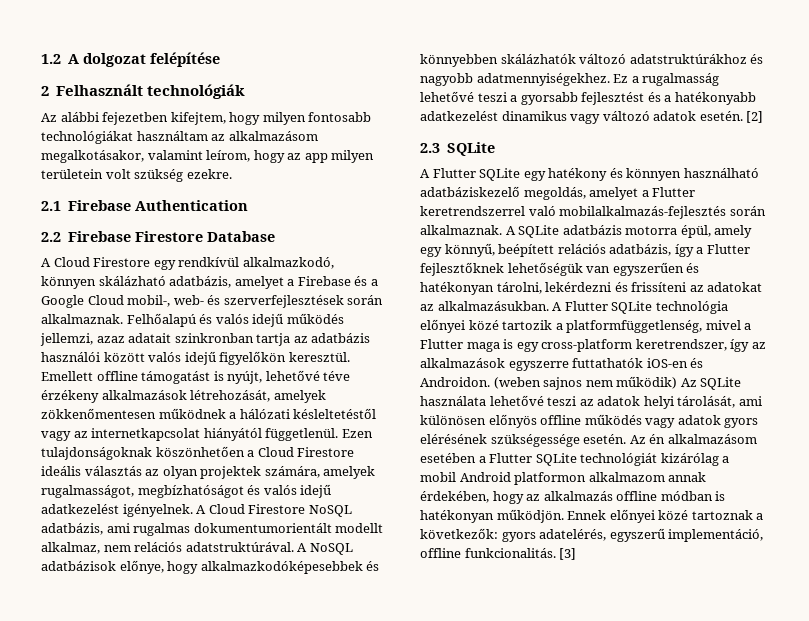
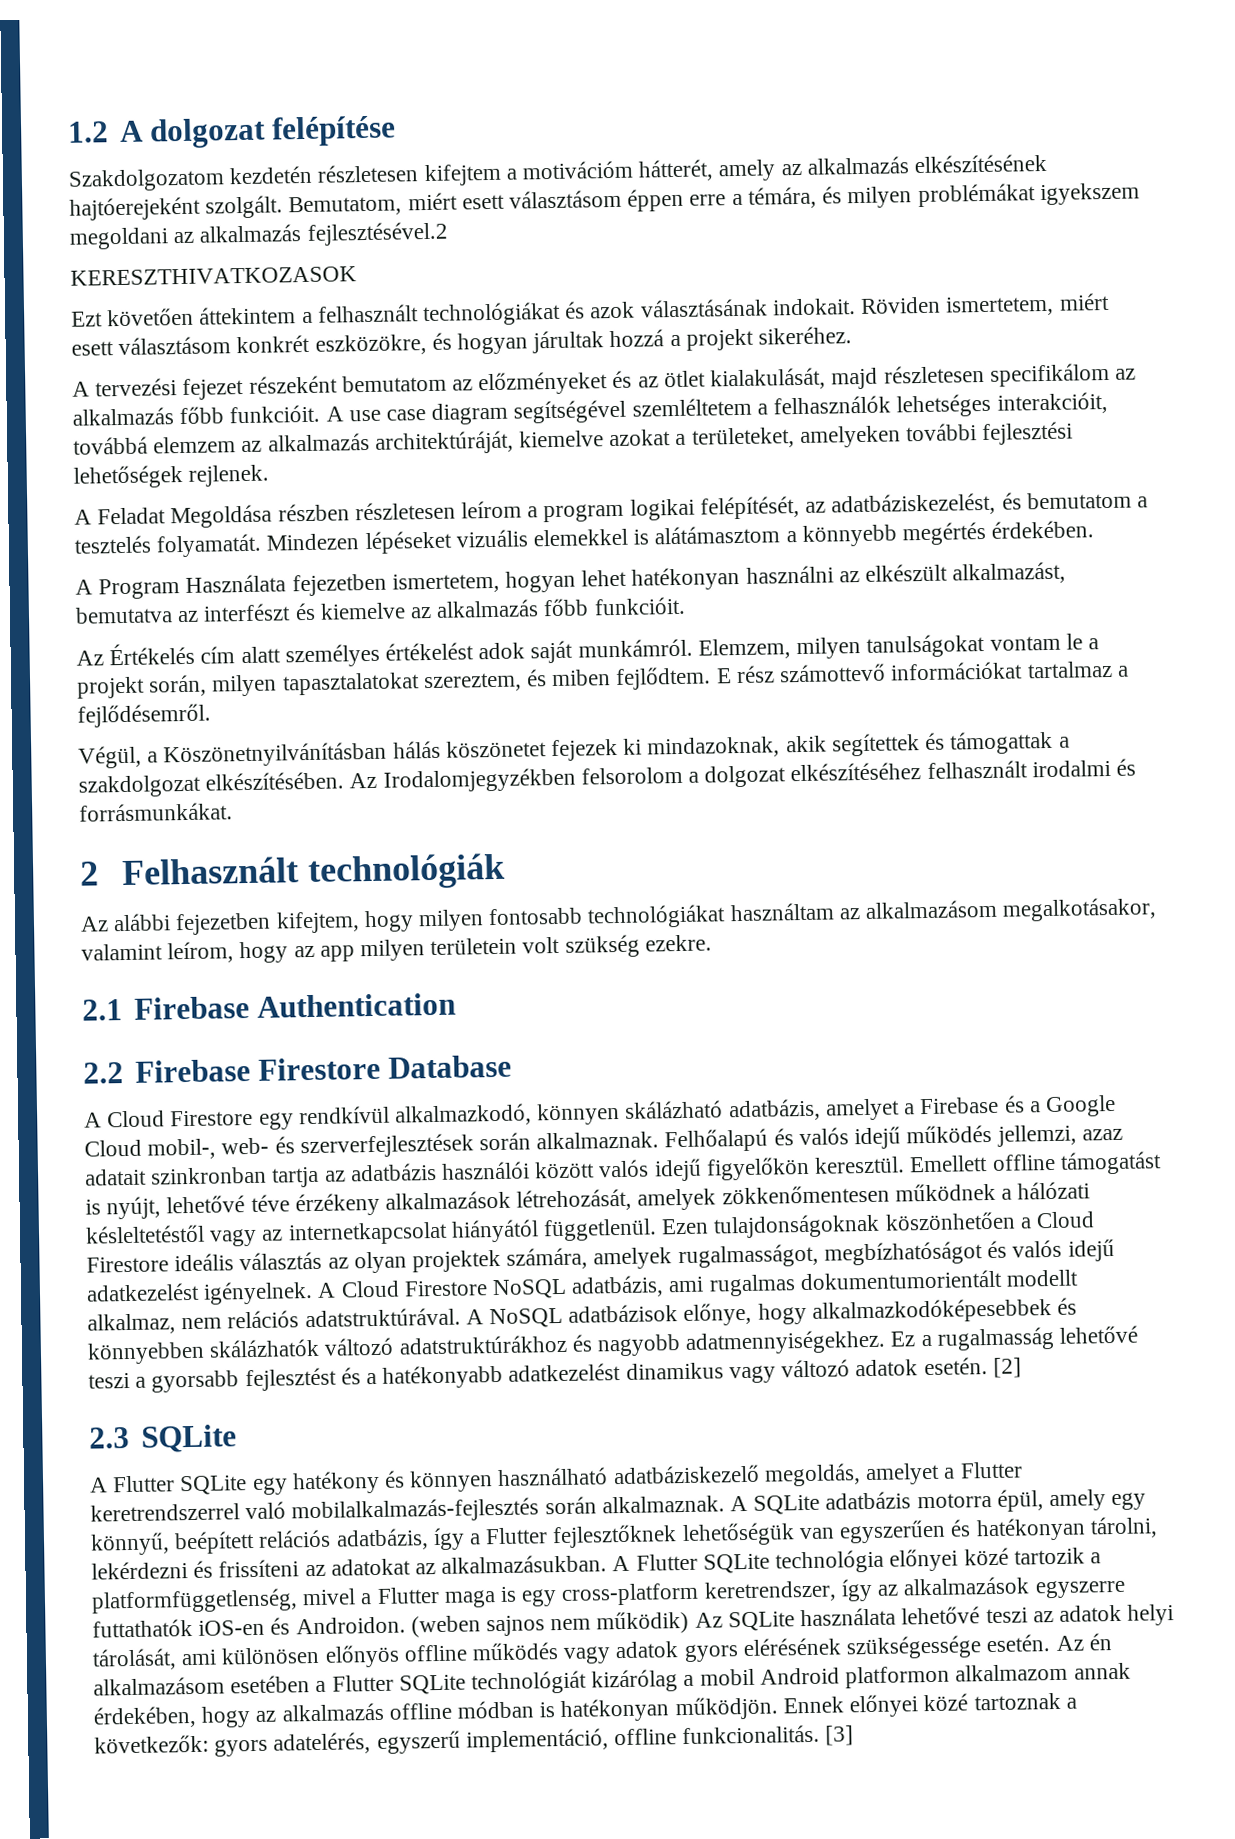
+ Szakdolgozatom kezdetén részletesen kifejtem a motivációm hátterét, amely az alkalmazás elkészítésének hajtóerejeként szolgált. Bemutatom, miért esett választásom éppen erre a témára, és milyen problémákat igyekszem megoldani az alkalmazás fejlesztésével.2
+ KERESZTHIVATKOZASOK
+ Ezt követően áttekintem a felhasznált technológiákat és azok választásának indokait. Röviden ismertetem, miért esett választásom konkrét eszközökre, és hogyan járultak hozzá a projekt sikeréhez.
+ A tervezési fejezet részeként bemutatom az előzményeket és az ötlet kialakulását, majd részletesen specifikálom az alkalmazás főbb funkcióit. A use case diagram segítségével szemléltetem a felhasználók lehetséges interakcióit, továbbá elemzem az alkalmazás architektúráját, kiemelve azokat a területeket, amelyeken további fejlesztési lehetőségek rejlenek.
+ A Feladat Megoldása részben részletesen leírom a program logikai felépítését, az adatbáziskezelést, és bemutatom a tesztelés folyamatát. Mindezen lépéseket vizuális elemekkel is alátámasztom a könnyebb megértés érdekében.
+ A Program Használata fejezetben ismertetem, hogyan lehet hatékonyan használni az elkészült alkalmazást, bemutatva az interfészt és kiemelve az alkalmazás főbb funkcióit.
+ Az Értékelés cím alatt személyes értékelést adok saját munkámról. Elemzem, milyen tanulságokat vontam le a projekt során, milyen tapasztalatokat szereztem, és miben fejlődtem. E rész számottevő információkat tartalmaz a fejlődésemről.
+ Végül, a Köszönetnyilvánításban hálás köszönetet fejezek ki mindazoknak, akik segítettek és támogattak a szakdolgozat elkészítésében. Az Irodalomjegyzékben felsorolom a dolgozat elkészítéséhez felhasznált irodalmi és forrásmunkákat.

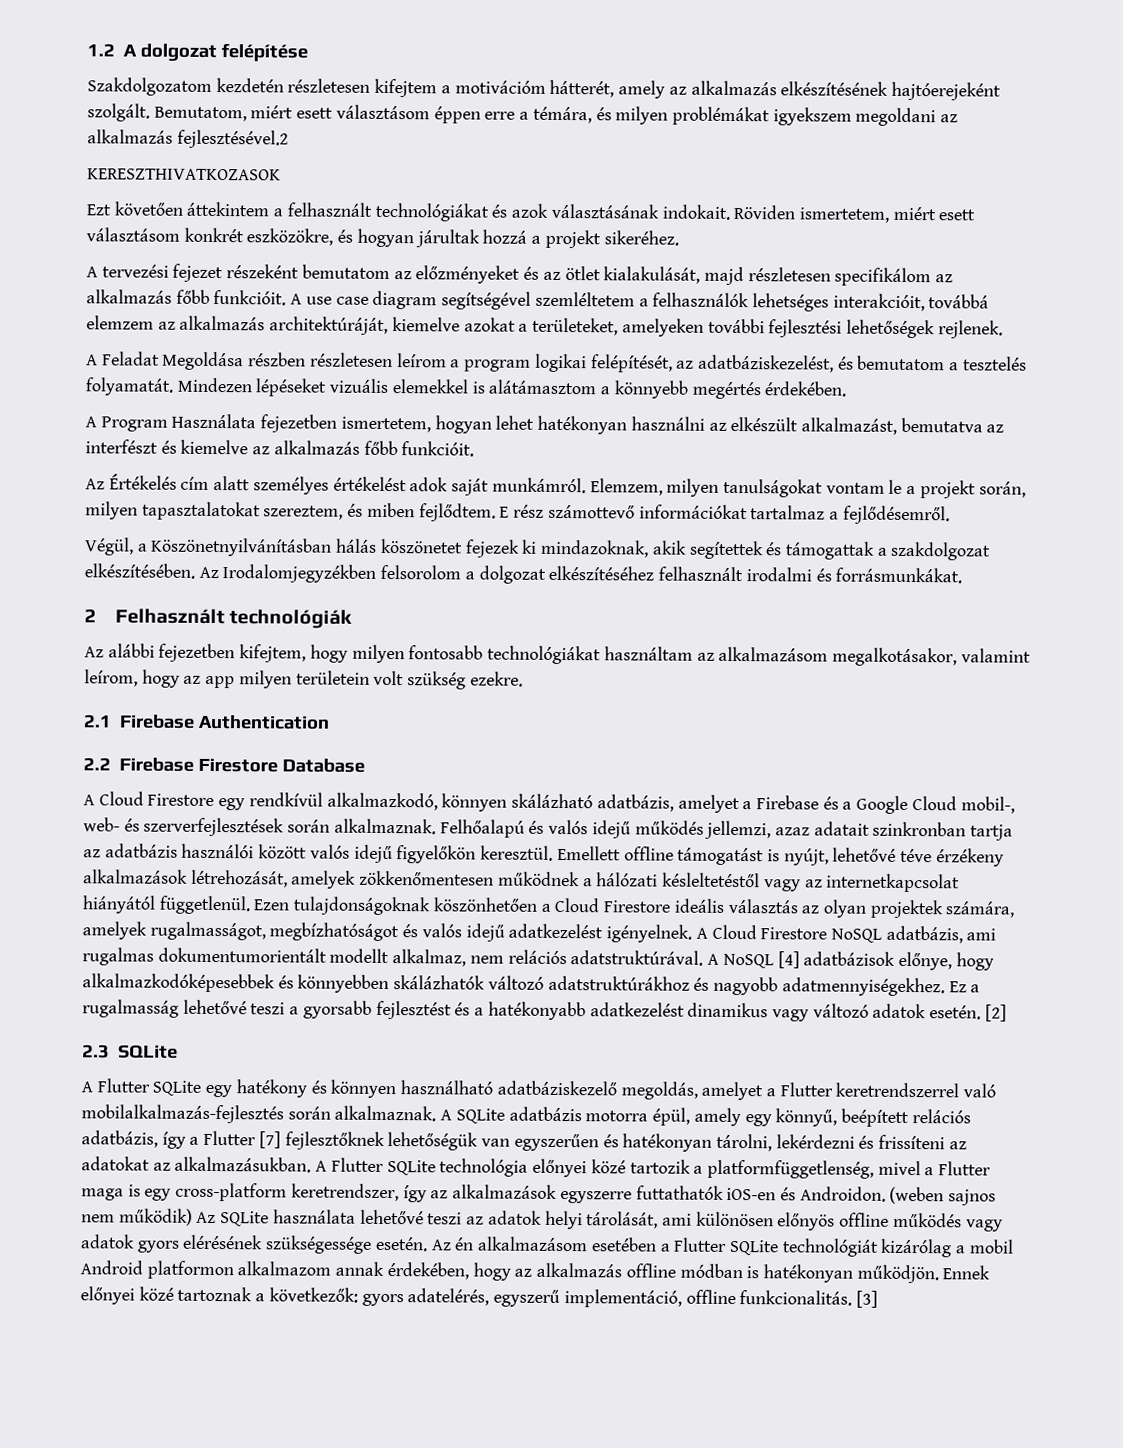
- A NoSQL adatbázisok előnye, hogy alkalmazkodóképesebbek és könnyebben skálázhatók változó adatstruktúrákhoz és nagyobb adatmennyiségekhez.
+ A NoSQL [4] adatbázisok előnye, hogy alkalmazkodóképesebbek és könnyebben skálázhatók változó adatstruktúrákhoz és nagyobb adatmennyiségekhez.
- A SQLite adatbázis motorra épül, amely egy könnyű, beépített relációs adatbázis, így a Flutter fejlesztőknek lehetőségük van egyszerűen és hatékonyan tárolni, lekérdezni és frissíteni az adatokat az alkalmazásukban.
+ A SQLite adatbázis motorra épül, amely egy könnyű, beépített relációs adatbázis, így a Flutter [7] fejlesztőknek lehetőségük van egyszerűen és hatékonyan tárolni, lekérdezni és frissíteni az adatokat az alkalmazásukban.

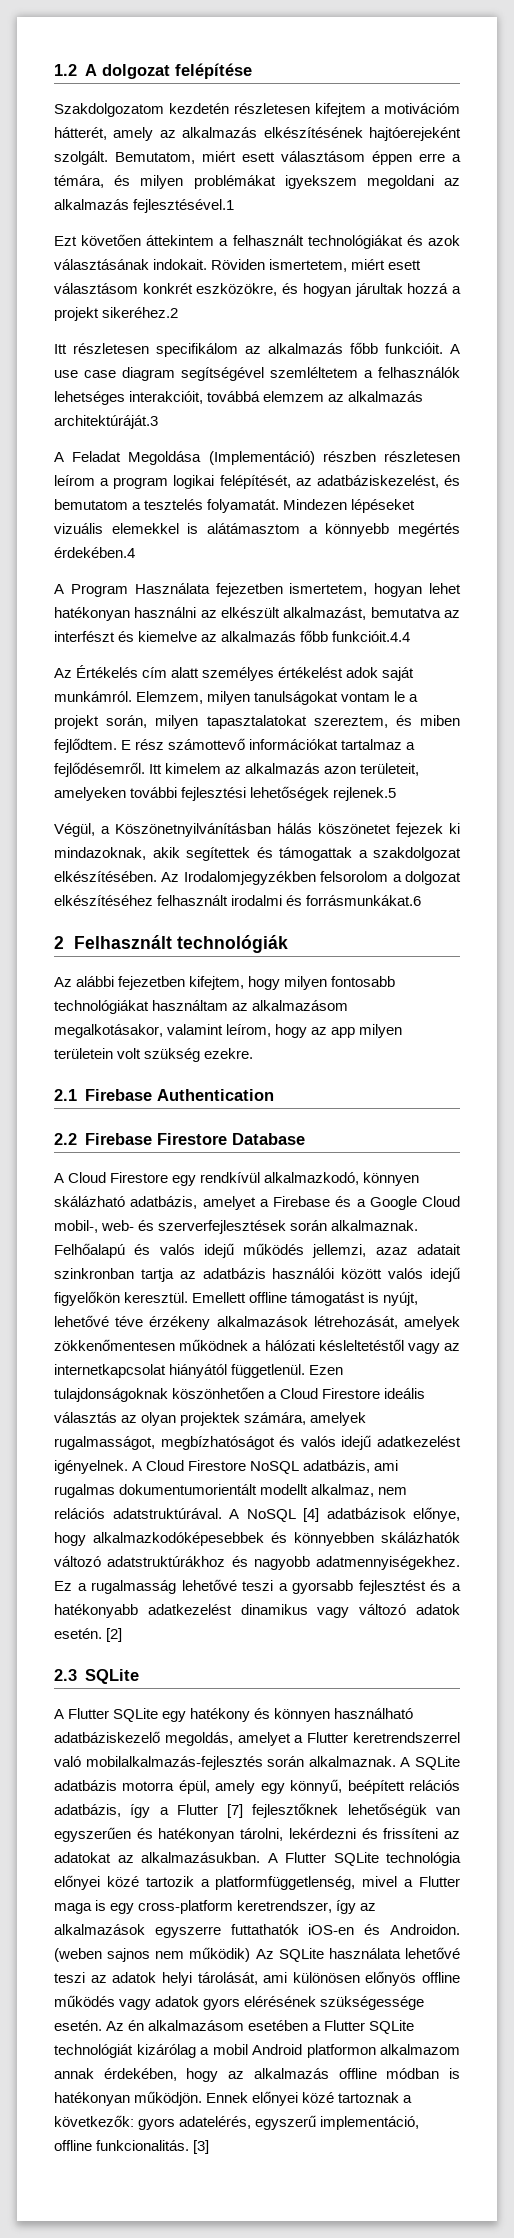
- Bemutatom, miért esett választásom éppen erre a témára, és milyen problémákat igyekszem megoldani az alkalmazás fejlesztésével.2
- KERESZTHIVATKOZASOK
+ Bemutatom, miért esett választásom éppen erre a témára, és milyen problémákat igyekszem megoldani az alkalmazás fejlesztésével.1
- Röviden ismertetem, miért esett választásom konkrét eszközökre, és hogyan járultak hozzá a projekt sikeréhez.
- A tervezési fejezet részeként bemutatom az előzményeket és az ötlet kialakulását, majd részletesen specifikálom az alkalmazás főbb funkcióit.
+ Röviden ismertetem, miért esett választásom konkrét eszközökre, és hogyan járultak hozzá a projekt sikeréhez.2
+ Itt részletesen specifikálom az alkalmazás főbb funkcióit.
- A use case diagram segítségével szemléltetem a felhasználók lehetséges interakcióit, továbbá elemzem az alkalmazás architektúráját, kiemelve azokat a területeket, amelyeken további fejlesztési lehetőségek rejlenek.
+ A use case diagram segítségével szemléltetem a felhasználók lehetséges interakcióit, továbbá elemzem az alkalmazás architektúráját.3
- A Feladat Megoldása részben részletesen leírom a program logikai felépítését, az adatbáziskezelést, és bemutatom a tesztelés folyamatát.
+ A Feladat Megoldása (Implementáció) részben részletesen leírom a program logikai felépítését, az adatbáziskezelést, és bemutatom a tesztelés folyamatát.
- Mindezen lépéseket vizuális elemekkel is alátámasztom a könnyebb megértés érdekében.
+ Mindezen lépéseket vizuális elemekkel is alátámasztom a könnyebb megértés érdekében.4
- A Program Használata fejezetben ismertetem, hogyan lehet hatékonyan használni az elkészült alkalmazást, bemutatva az interfészt és kiemelve az alkalmazás főbb funkcióit.
+ A Program Használata fejezetben ismertetem, hogyan lehet hatékonyan használni az elkészült alkalmazást, bemutatva az interfészt és kiemelve az alkalmazás főbb funkcióit.4.4
+ Itt kimelem az alkalmazás azon területeit, amelyeken további fejlesztési lehetőségek rejlenek.5
- Az Irodalomjegyzékben felsorolom a dolgozat elkészítéséhez felhasznált irodalmi és forrásmunkákat.
+ Az Irodalomjegyzékben felsorolom a dolgozat elkészítéséhez felhasznált irodalmi és forrásmunkákat.6

